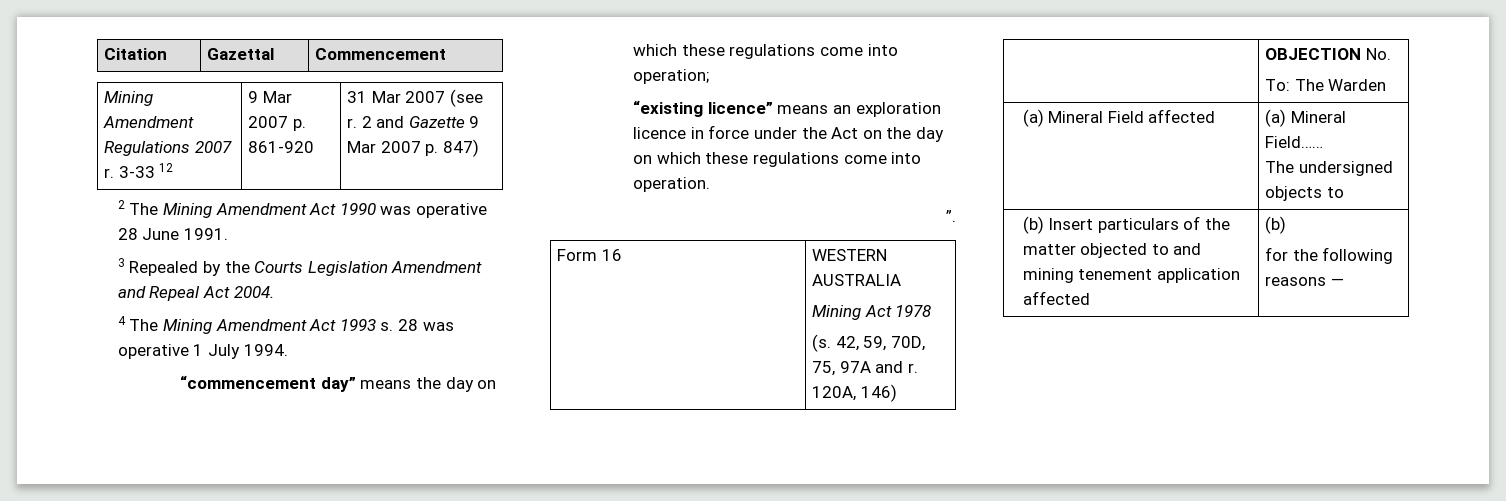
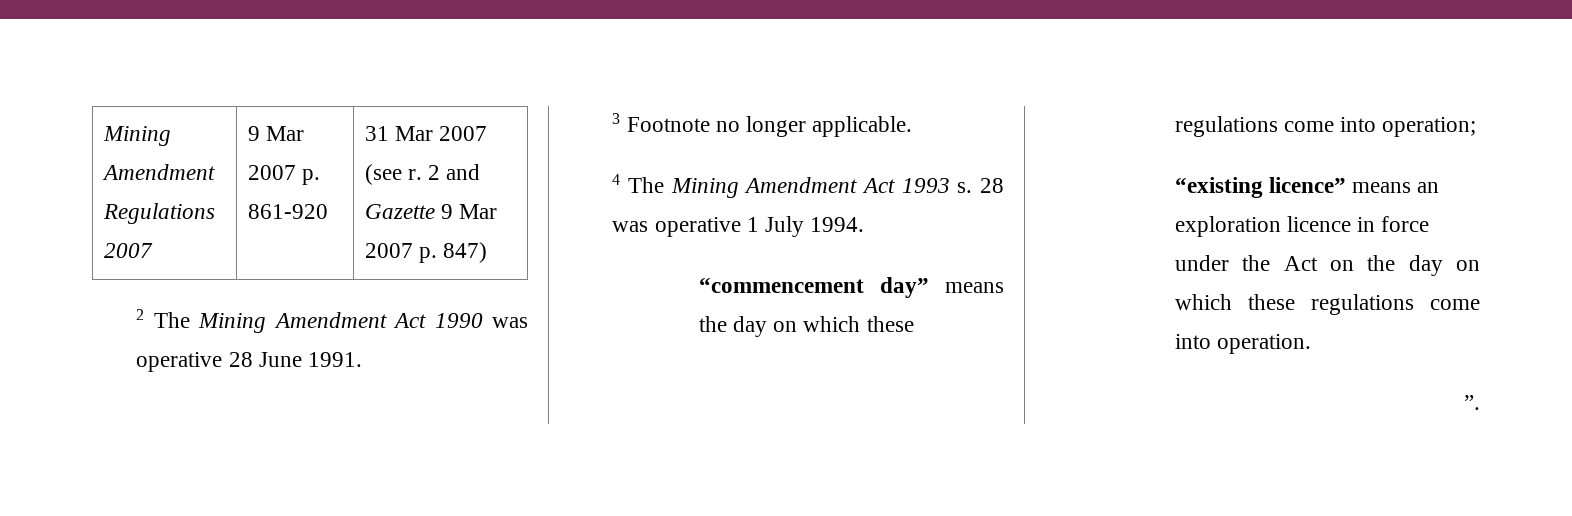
- Citation | Gazettal | Commencement
- Mining Amendment Regulations 2007 r. 3-33 12 | 9 Mar 2007 p. 861-920 | 31 Mar 2007 (see r. 2 and Gazette 9 Mar 2007 p. 847)
+ Mining Amendment Regulations 2007 | 9 Mar 2007 p. 861-920 | 31 Mar 2007 (see r. 2 and Gazette 9 Mar 2007 p. 847)
- 3 Repealed by the Courts Legislation Amendment and Repeal Act 2004.
+ 3 Footnote no longer applicable.
- Form 16 | WESTERN AUSTRALIA
- Mining Act 1978
- (s. 42, 59, 70D, 75, 97A and r. 120A, 146)
- | OBJECTION No.
- To: The Warden
- (a) Mineral Field affected | (a) Mineral Field……
- The undersigned objects to
- (b) Insert particulars of the matter objected to and mining tenement application affected | (b)
- for the following reasons —

